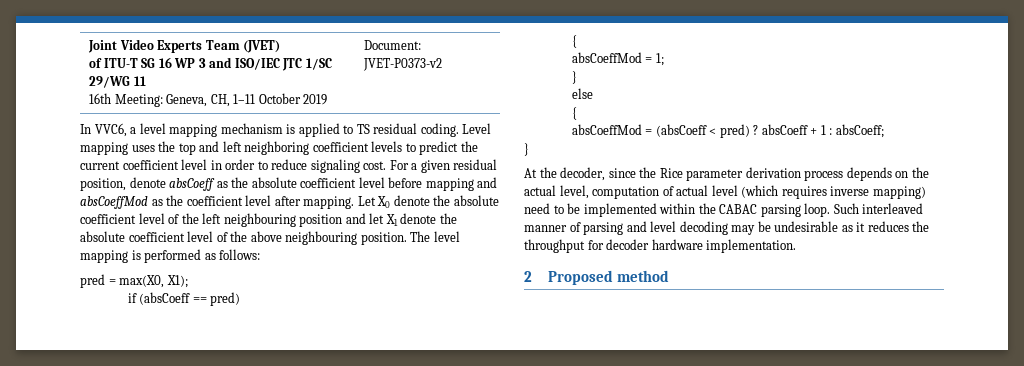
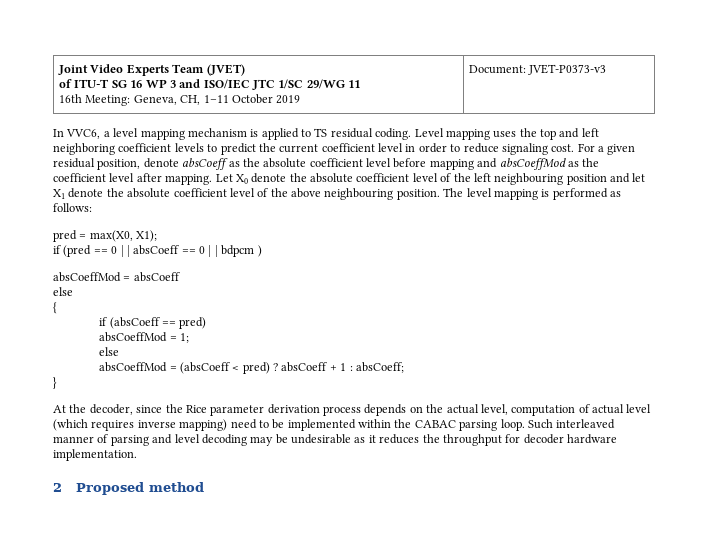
  Joint Video Experts Team (JVET)
  of ITU-T SG 16 WP 3 and ISO/IEC JTC 1/SC 29/WG 11
- 16th Meeting: Geneva, CH, 1–11 October 2019 | Document: JVET-P0373-v2
+ 16th Meeting: Geneva, CH, 1–11 October 2019 | Document: JVET-P0373-v3
+ if (pred == 0 | | absCoeff == 0 | | bdpcm )
+ absCoeffMod = absCoeff
+ else
+ {
  if (absCoeff == pred)
- {
  absCoeffMod = 1;
- }
  else
- {

